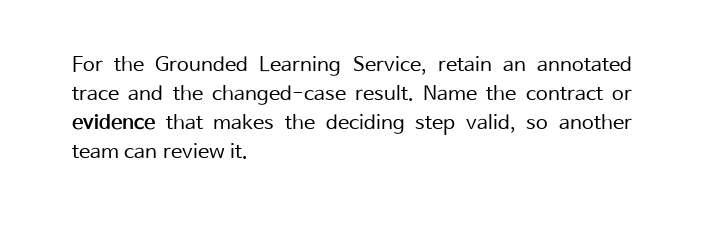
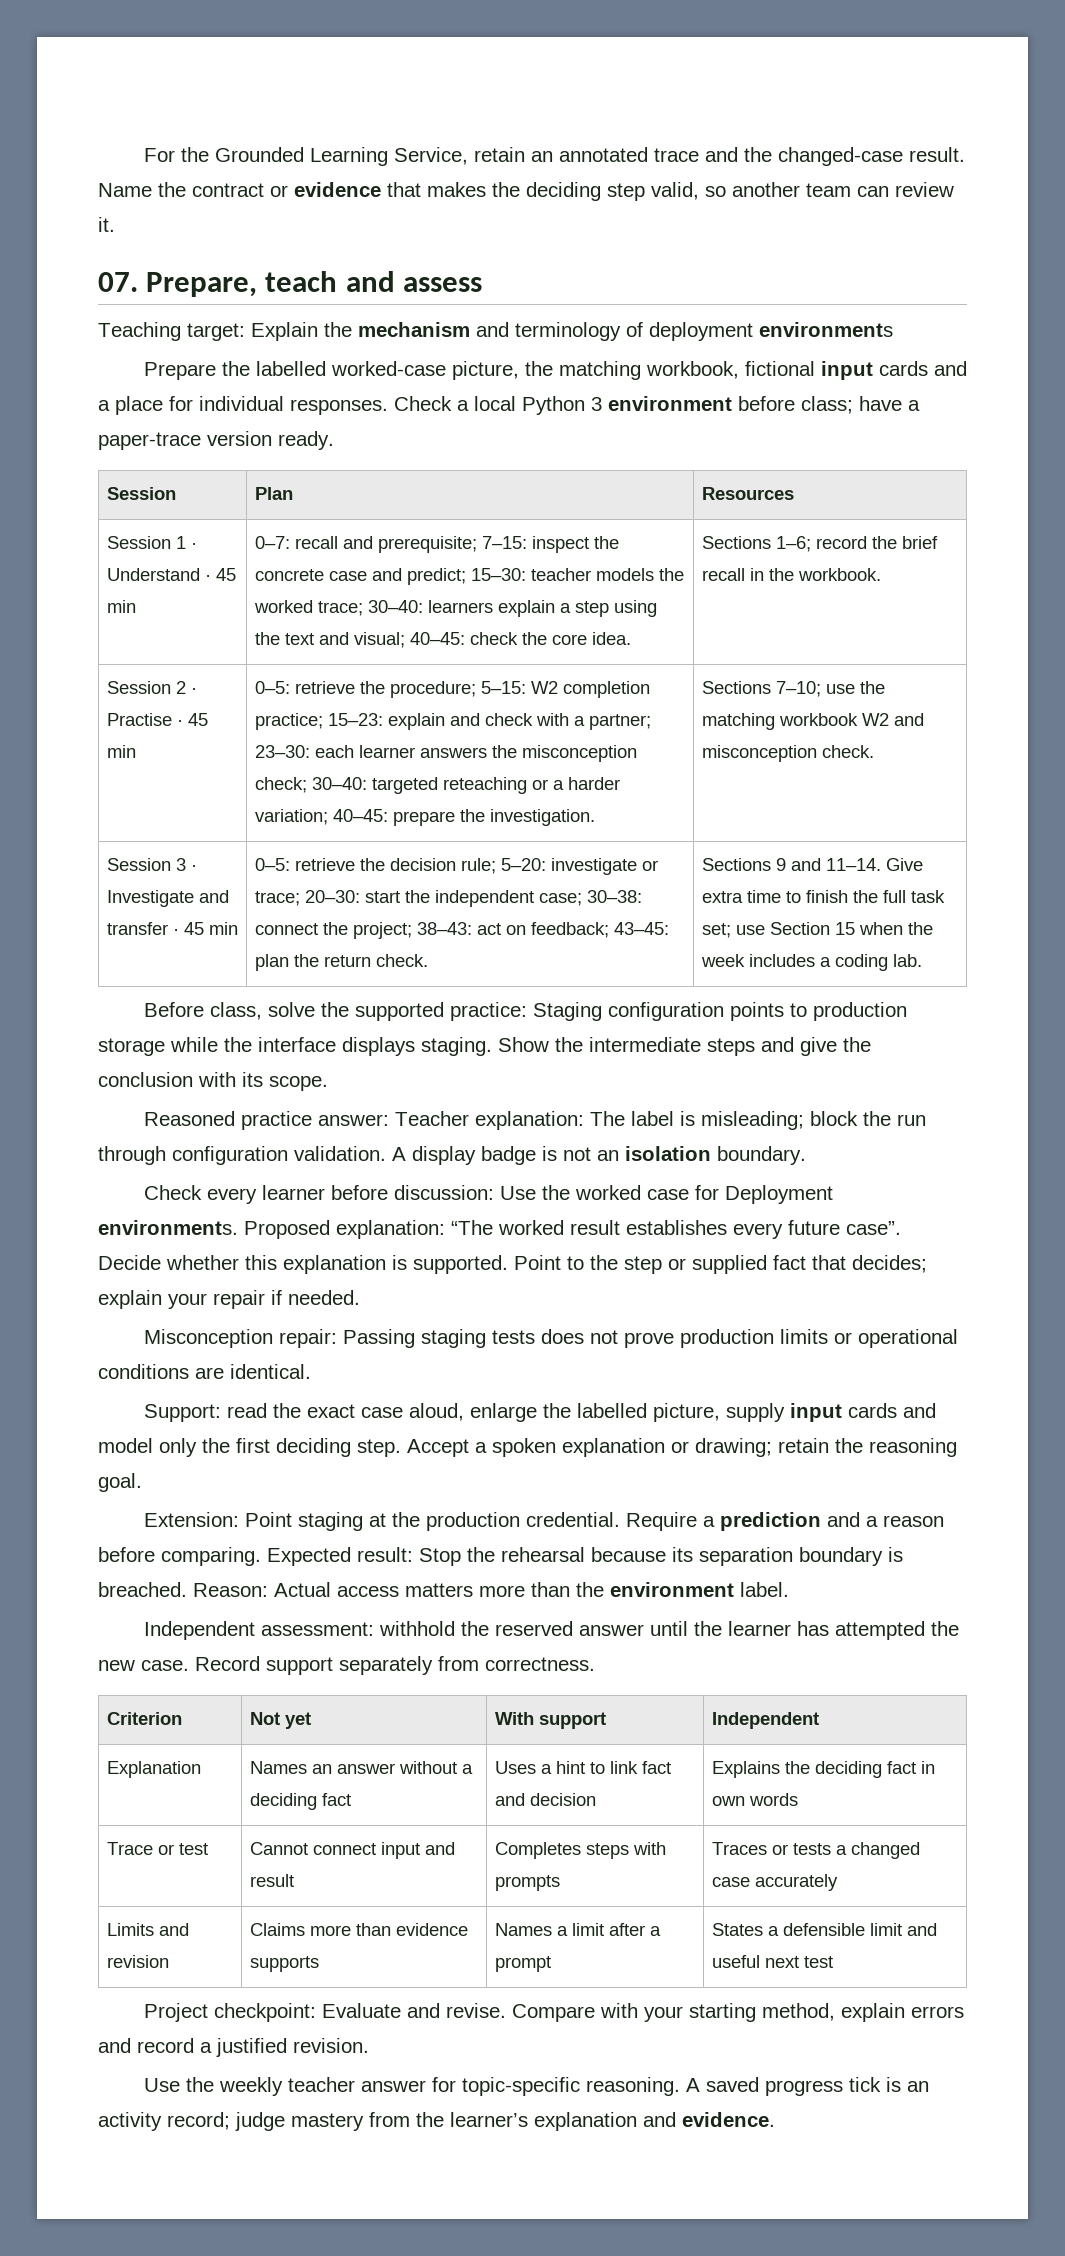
+ 07. Prepare, teach and assess
+ Teaching target: Explain the mechanism and terminology of deployment environments
+ Prepare the labelled worked-case picture, the matching workbook, fictional input cards and a place for individual responses. Check a local Python 3 environment before class; have a paper-trace version ready.
+ Session | Plan | Resources
+ Session 1 · Understand · 45 min | 0–7: recall and prerequisite; 7–15: inspect the concrete case and predict; 15–30: teacher models the worked trace; 30–40: learners explain a step using the text and visual; 40–45: check the core idea. | Sections 1–6; record the brief recall in the workbook.
+ Session 2 · Practise · 45 min | 0–5: retrieve the procedure; 5–15: W2 completion practice; 15–23: explain and check with a partner; 23–30: each learner answers the misconception check; 30–40: targeted reteaching or a harder variation; 40–45: prepare the investigation. | Sections 7–10; use the matching workbook W2 and misconception check.
+ Session 3 · Investigate and transfer · 45 min | 0–5: retrieve the decision rule; 5–20: investigate or trace; 20–30: start the independent case; 30–38: connect the project; 38–43: act on feedback; 43–45: plan the return check. | Sections 9 and 11–14. Give extra time to finish the full task set; use Section 15 when the week includes a coding lab.
+ Before class, solve the supported practice: Staging configuration points to production storage while the interface displays staging. Show the intermediate steps and give the conclusion with its scope.
+ Reasoned practice answer: Teacher explanation: The label is misleading; block the run through configuration validation. A display badge is not an isolation boundary.
+ Check every learner before discussion: Use the worked case for Deployment environments. Proposed explanation: “The worked result establishes every future case”. Decide whether this explanation is supported. Point to the step or supplied fact that decides; explain your repair if needed.
+ Misconception repair: Passing staging tests does not prove production limits or operational conditions are identical.
+ Support: read the exact case aloud, enlarge the labelled picture, supply input cards and model only the first deciding step. Accept a spoken explanation or drawing; retain the reasoning goal.
+ Extension: Point staging at the production credential. Require a prediction and a reason before comparing. Expected result: Stop the rehearsal because its separation boundary is breached. Reason: Actual access matters more than the environment label.
+ Independent assessment: withhold the reserved answer until the learner has attempted the new case. Record support separately from correctness.
+ Criterion | Not yet | With support | Independent
+ Explanation | Names an answer without a deciding fact | Uses a hint to link fact and decision | Explains the deciding fact in own words
+ Trace or test | Cannot connect input and result | Completes steps with prompts | Traces or tests a changed case accurately
+ Limits and revision | Claims more than evidence supports | Names a limit after a prompt | States a defensible limit and useful next test
+ Project checkpoint: Evaluate and revise. Compare with your starting method, explain errors and record a justified revision.
+ Use the weekly teacher answer for topic-specific reasoning. A saved progress tick is an activity record; judge mastery from the learner’s explanation and evidence.

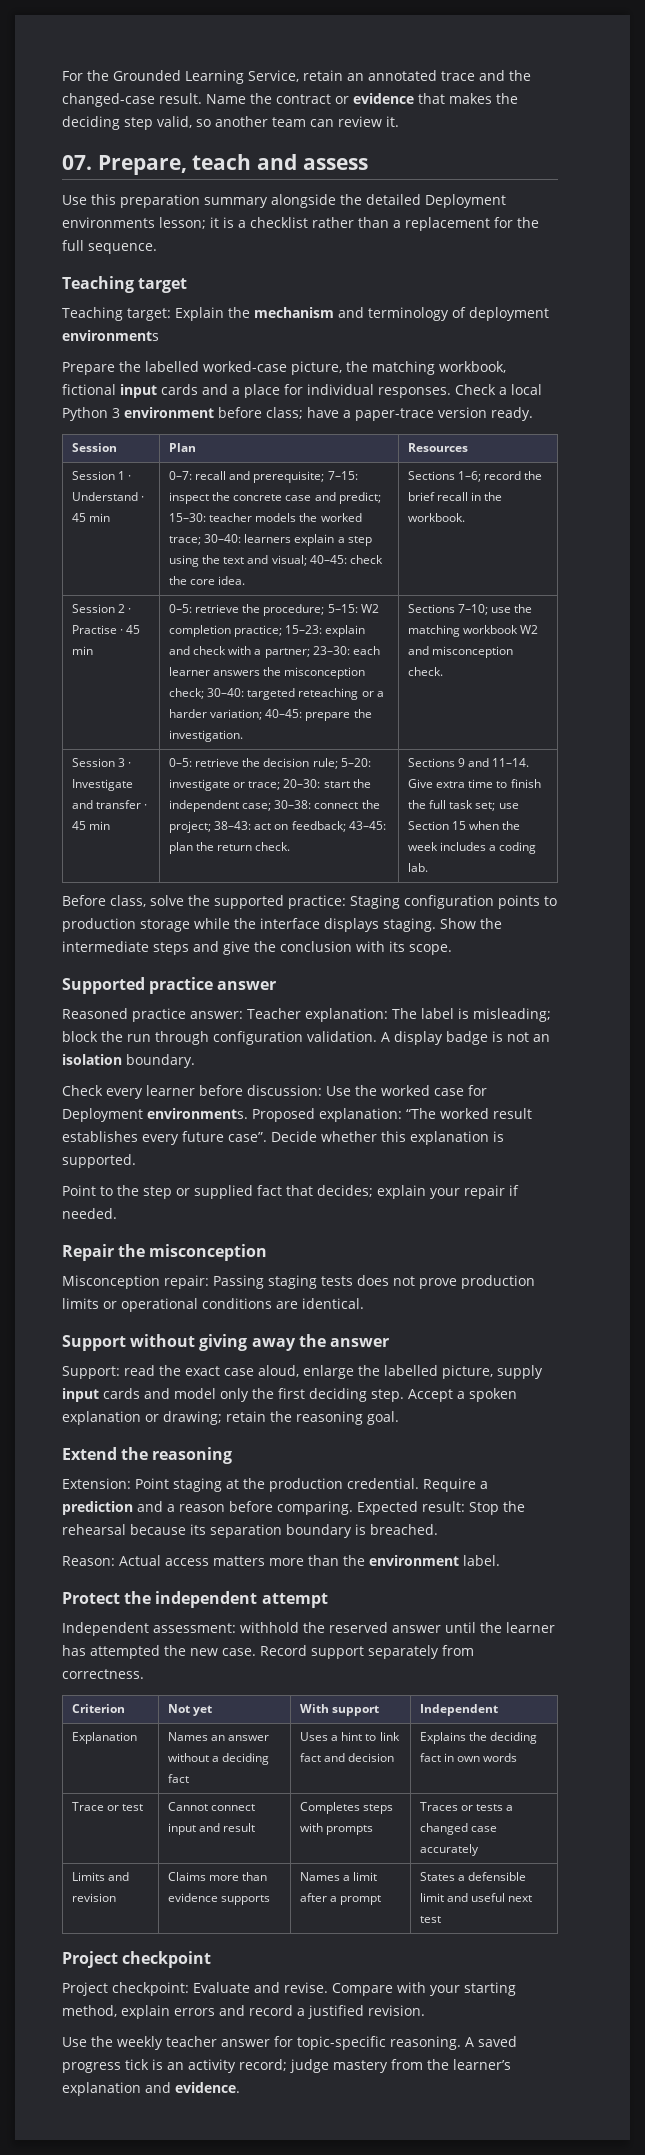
+ Use this preparation summary alongside the detailed Deployment environments lesson; it is a checklist rather than a replacement for the full sequence.
+ Teaching target
+ Supported practice answer
- Decide whether this explanation is supported. Point to the step or supplied fact that decides; explain your repair if needed.
+ Decide whether this explanation is supported.
+ Point to the step or supplied fact that decides; explain your repair if needed.
+ Repair the misconception
+ Support without giving away the answer
+ Extend the reasoning
- Expected result: Stop the rehearsal because its separation boundary is breached. Reason: Actual access matters more than the environment label.
+ Expected result: Stop the rehearsal because its separation boundary is breached.
+ Reason: Actual access matters more than the environment label.
+ Protect the independent attempt
+ Project checkpoint

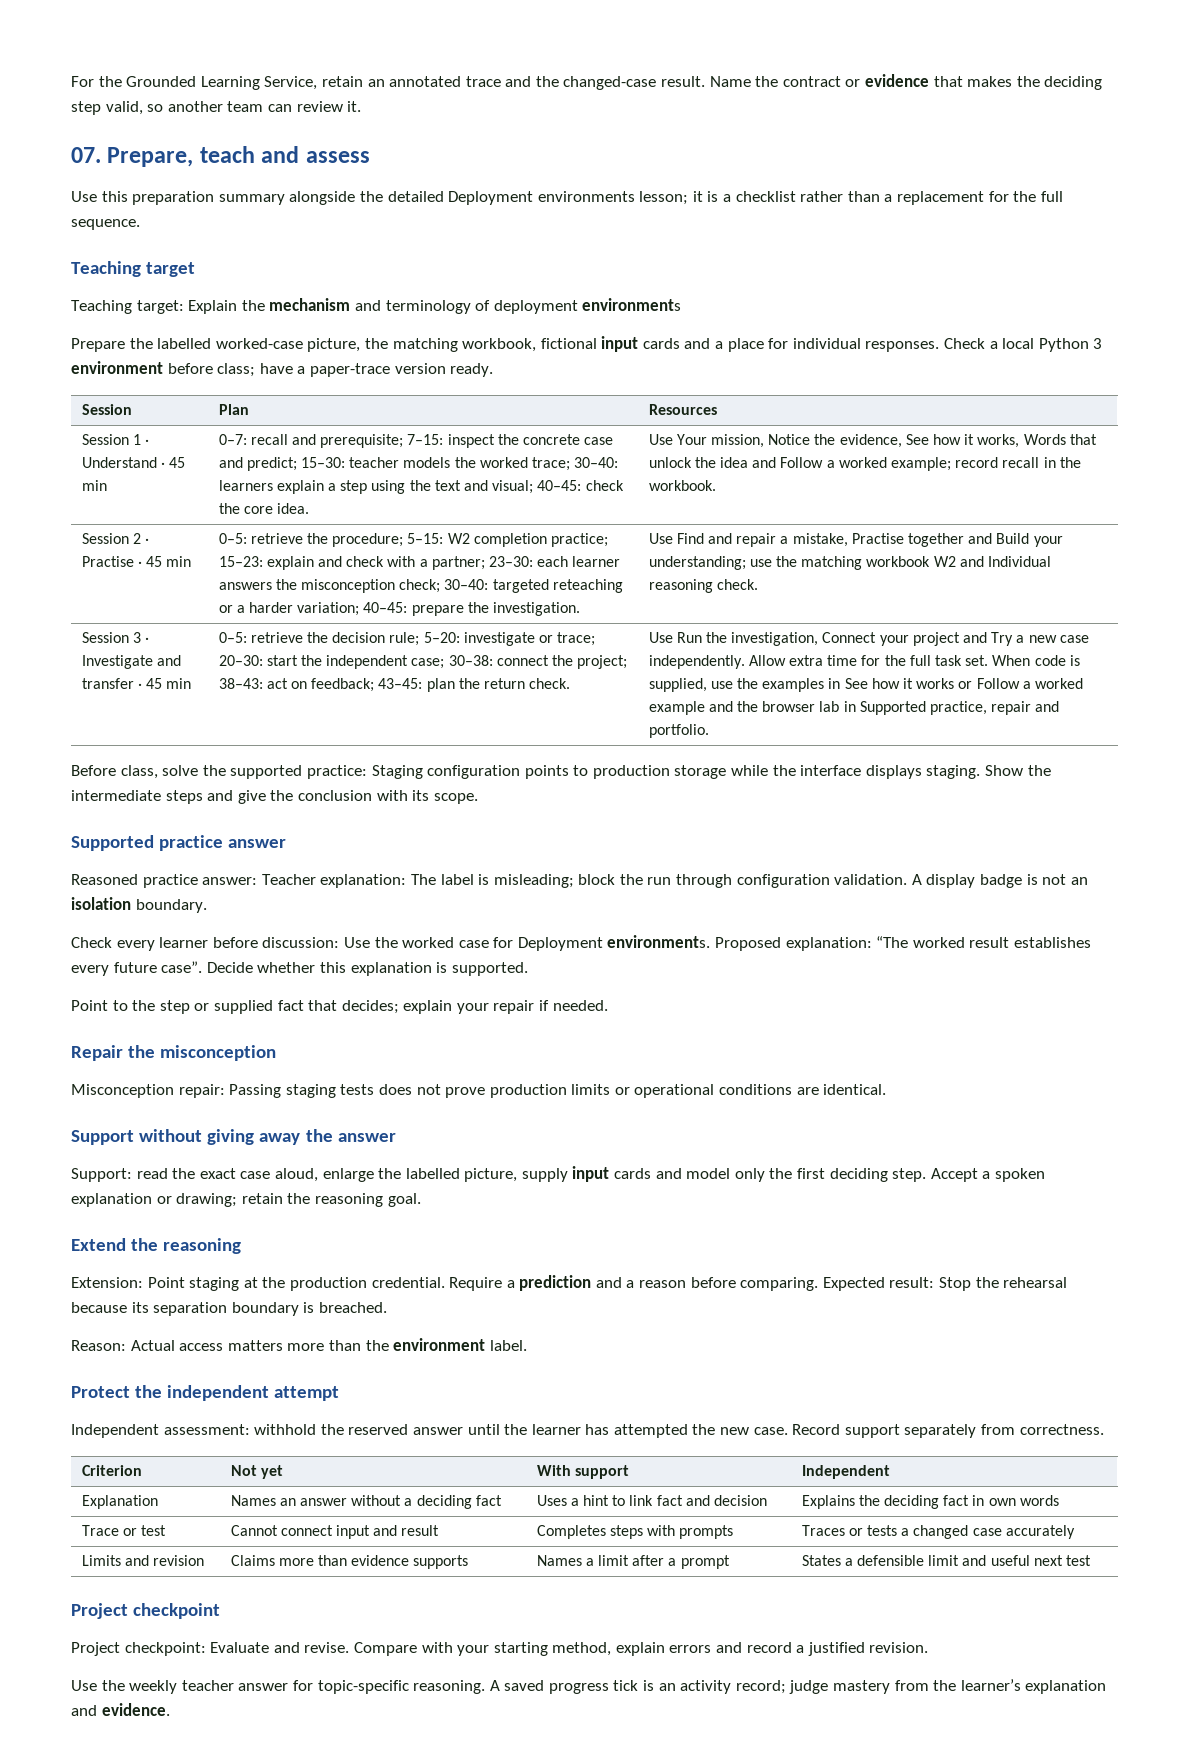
- Sections 1–6; record the brief recall in the workbook.
+ Use Your mission, Notice the evidence, See how it works, Words that unlock the idea and Follow a worked example; record recall in the workbook.
- Sections 7–10; use the matching workbook W2 and misconception check.
+ Use Find and repair a mistake, Practise together and Build your understanding; use the matching workbook W2 and Individual reasoning check.
- Sections 9 and 11–14. Give extra time to finish the full task set; use Section 15 when the week includes a coding lab.
+ Use Run the investigation, Connect your project and Try a new case independently. Allow extra time for the full task set. When code is supplied, use the examples in See how it works or Follow a worked example and the browser lab in Supported practice, repair and portfolio.

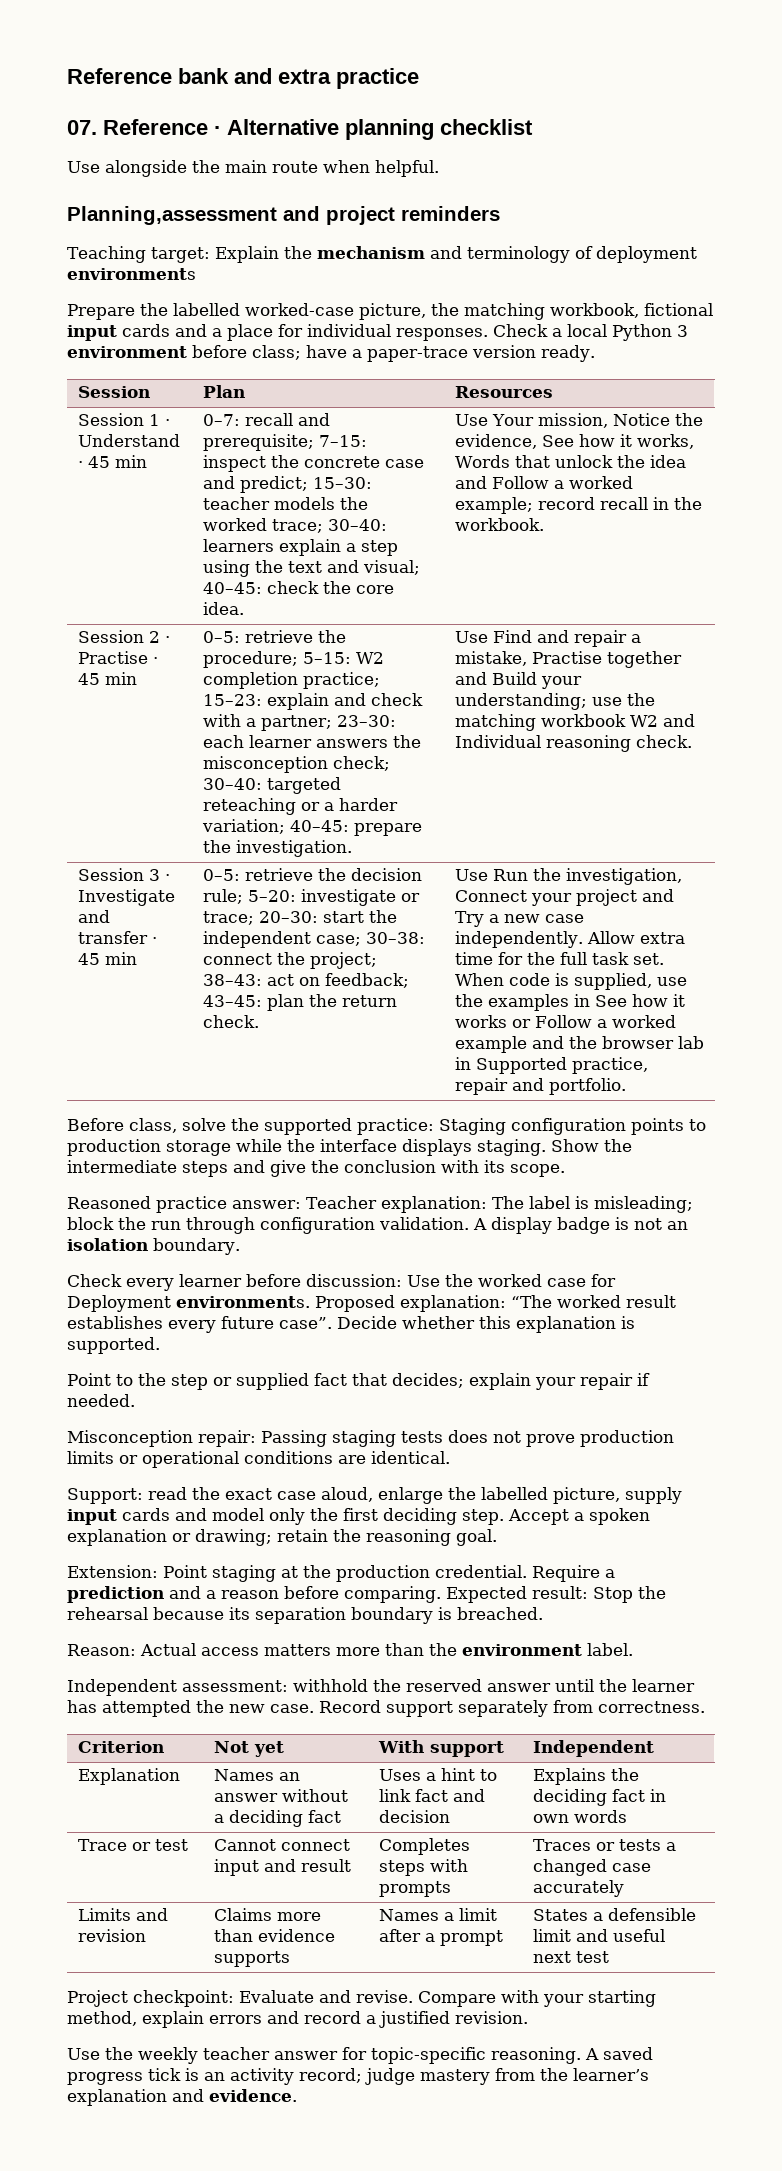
- For the Grounded Learning Service, retain an annotated trace and the changed-case result. Name the contract or evidence that makes the deciding step valid, so another team can review it.
- 07. Prepare, teach and assess
- Use this preparation summary alongside the detailed Deployment environments lesson; it is a checklist rather than a replacement for the full sequence.
- Teaching target
+ Reference bank and extra practice
+ 07. Reference · Alternative planning checklist
+ Use alongside the main route when helpful.
+ Planning,assessment and project reminders
- Supported practice answer
- Repair the misconception
- Support without giving away the answer
- Extend the reasoning
- Protect the independent attempt
- Project checkpoint

